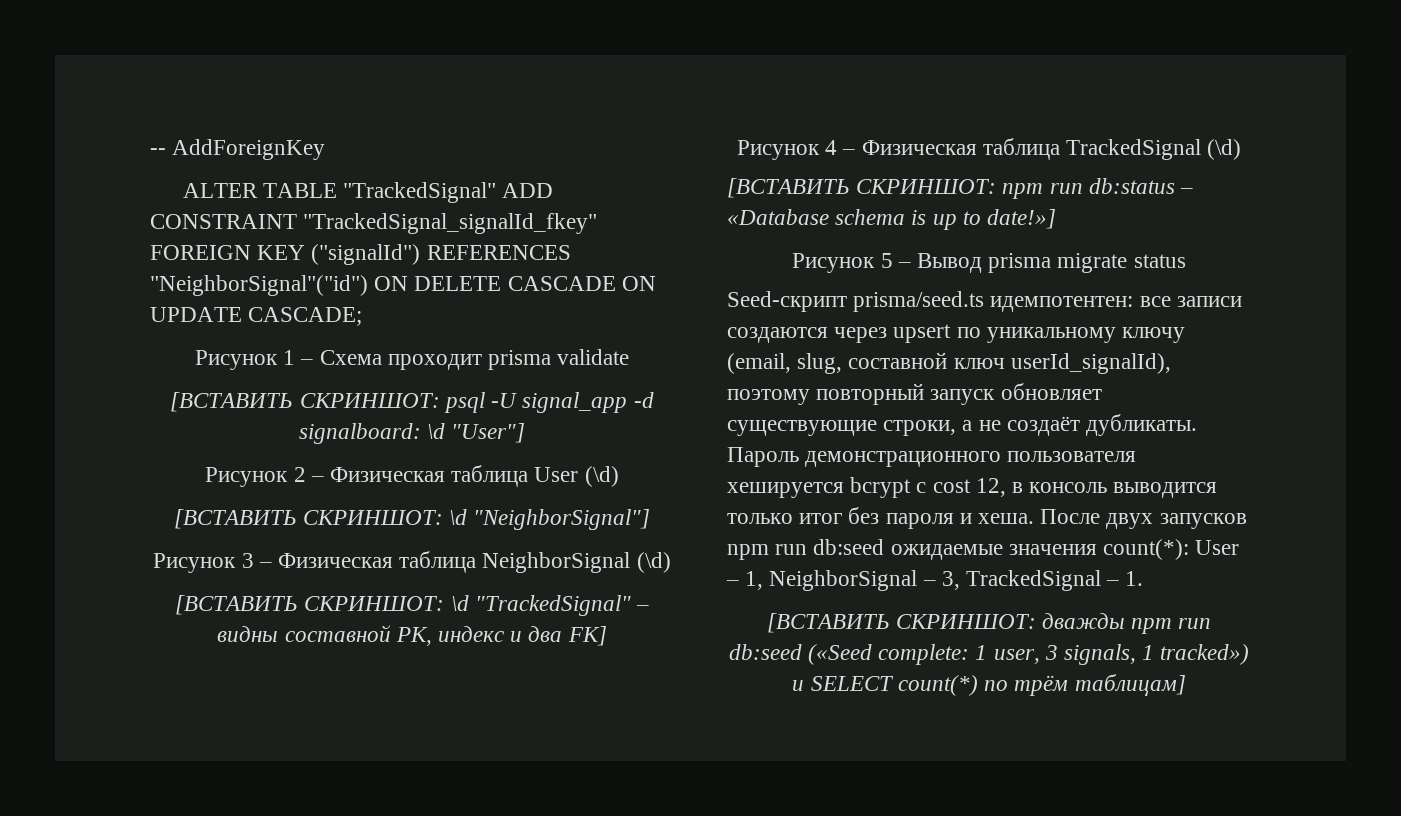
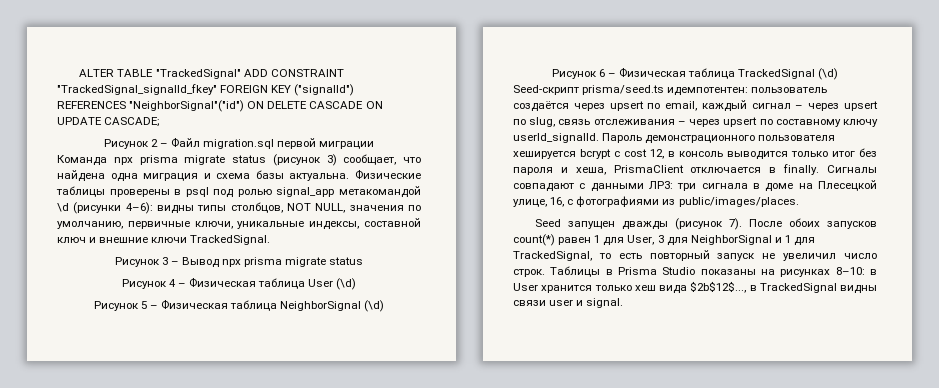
- -- AddForeignKey
- Рисунок 1 – Схема проходит prisma validate
- [ВСТАВИТЬ СКРИНШОТ: psql -U signal_app -d signalboard: \d "User"]
- Рисунок 2 – Физическая таблица User (\d)
+ Рисунок 2 – Файл migration.sql первой миграции
+ Команда npx prisma migrate status (рисунок 3) сообщает, что найдена одна миграция и схема базы актуальна. Физические таблицы проверены в psql под ролью signal_app метакомандой \d (рисунки 4–6): видны типы столбцов, NOT NULL, значения по умолчанию, первичные ключи, уникальные индексы, составной ключ и внешние ключи TrackedSignal.
+ Рисунок 3 – Вывод npx prisma migrate status
+ Рисунок 4 – Физическая таблица User (\d)
- [ВСТАВИТЬ СКРИНШОТ: \d "NeighborSignal"]
- Рисунок 3 – Физическая таблица NeighborSignal (\d)
+ Рисунок 5 – Физическая таблица NeighborSignal (\d)
- [ВСТАВИТЬ СКРИНШОТ: \d "TrackedSignal" – видны составной PK, индекс и два FK]
- Рисунок 4 – Физическая таблица TrackedSignal (\d)
+ Рисунок 6 – Физическая таблица TrackedSignal (\d)
- [ВСТАВИТЬ СКРИНШОТ: npm run db:status – «Database schema is up to date!»]
- Рисунок 5 – Вывод prisma migrate status
- Seed-скрипт prisma/seed.ts идемпотентен: все записи создаются через upsert по уникальному ключу (email, slug, составной ключ userId_signalId), поэтому повторный запуск обновляет существующие строки, а не создаёт дубликаты.
+ Seed-скрипт prisma/seed.ts идемпотентен: пользователь создаётся через upsert по email, каждый сигнал – через upsert по slug, связь отслеживания – через upsert по составному ключу userId_signalId.
- Пароль демонстрационного пользователя хешируется bcrypt с cost 12, в консоль выводится только итог без пароля и хеша. После двух запусков npm run db:seed ожидаемые значения count(*): User – 1, NeighborSignal – 3, TrackedSignal – 1.
- [ВСТАВИТЬ СКРИНШОТ: дважды npm run db:seed («Seed complete: 1 user, 3 signals, 1 tracked») и SELECT count(*) по трём таблицам]
+ Пароль демонстрационного пользователя хешируется bcrypt с cost 12, в консоль выводится только итог без пароля и хеша, PrismaClient отключается в finally. Сигналы совпадают с данными ЛР3: три сигнала в доме на Плесецкой улице, 16, с фотографиями из public/images/places.
+ Seed запущен дважды (рисунок 7). После обоих запусков count(*) равен 1 для User, 3 для NeighborSignal и 1 для TrackedSignal, то есть повторный запуск не увеличил число строк. Таблицы в Prisma Studio показаны на рисунках 8–10: в User хранится только хеш вида $2b$12$..., в TrackedSignal видны связи user и signal.

